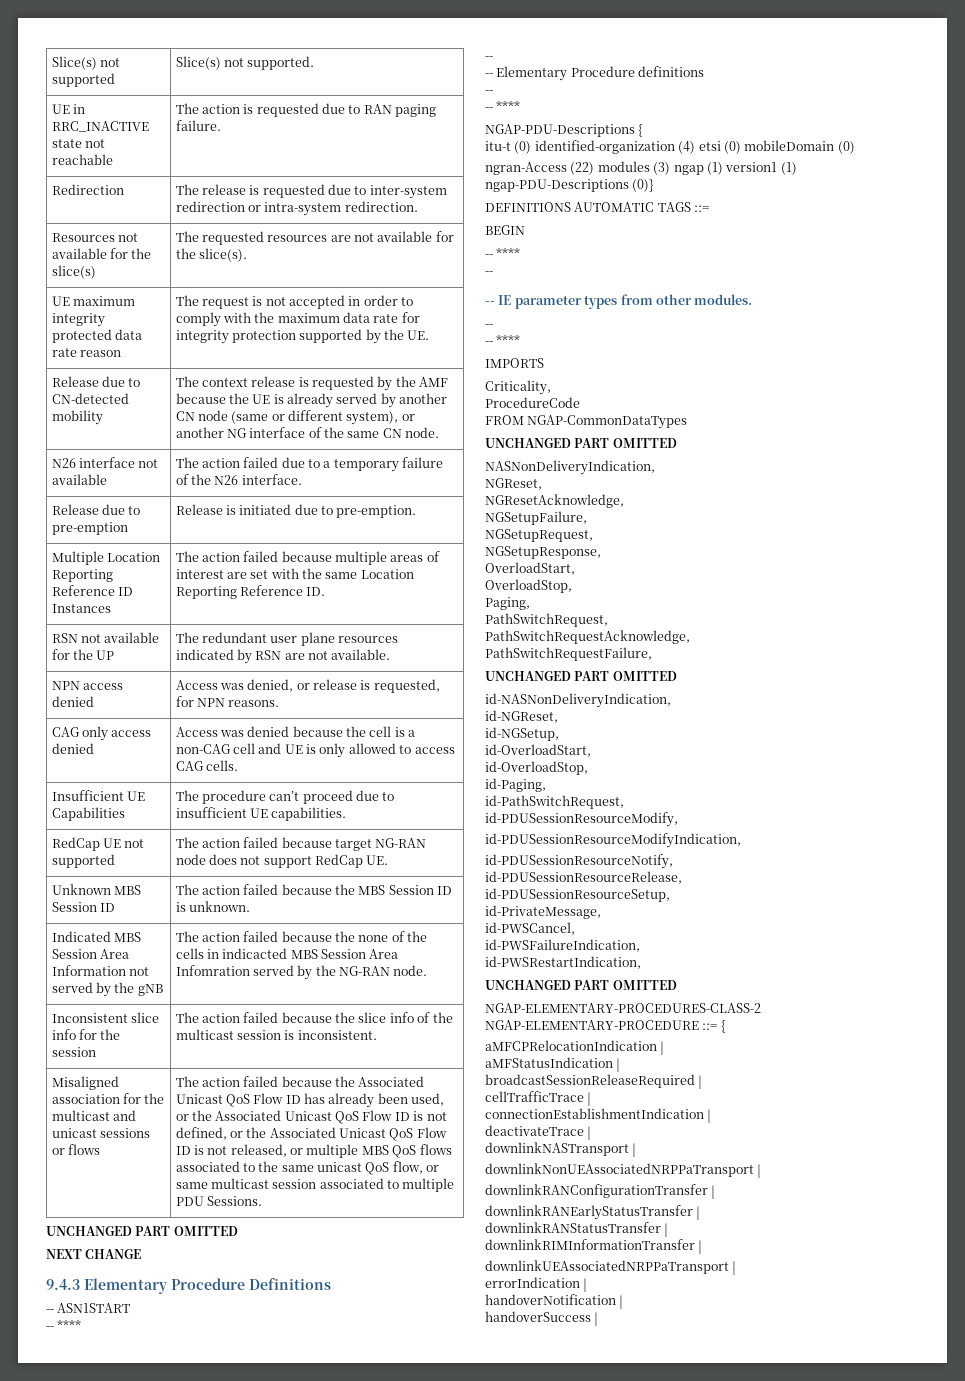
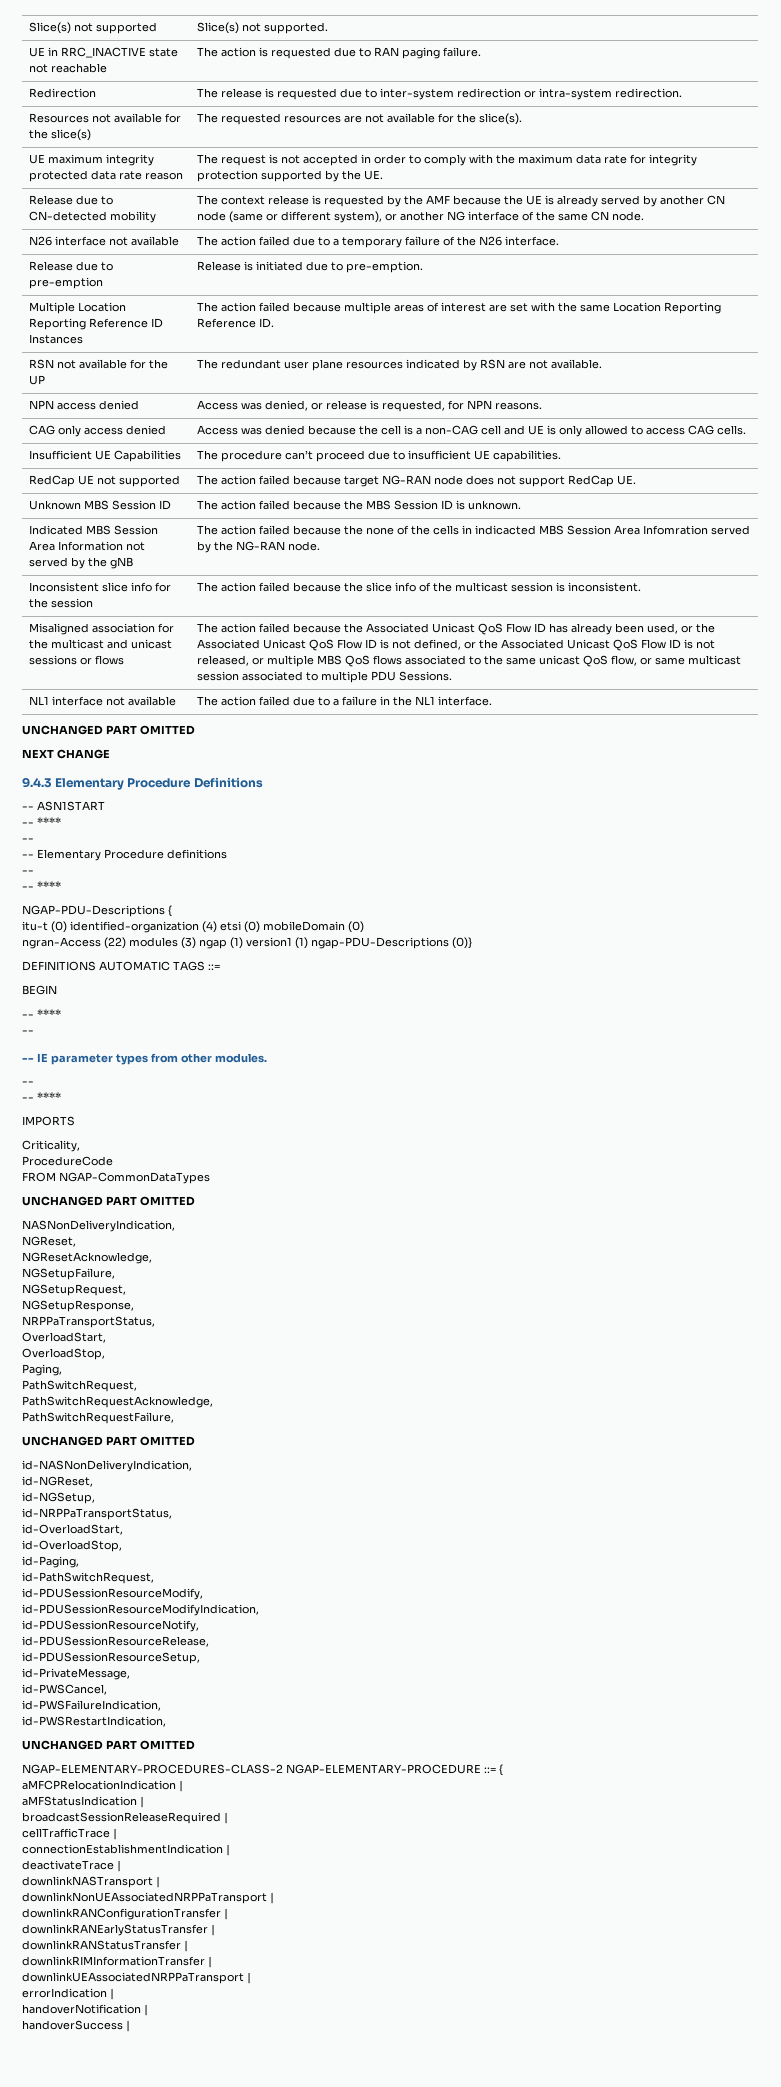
+ NL1 interface not available | The action failed due to a failure in the NL1 interface.
+ NRPPaTransportStatus,
+ id-NRPPaTransportStatus,

